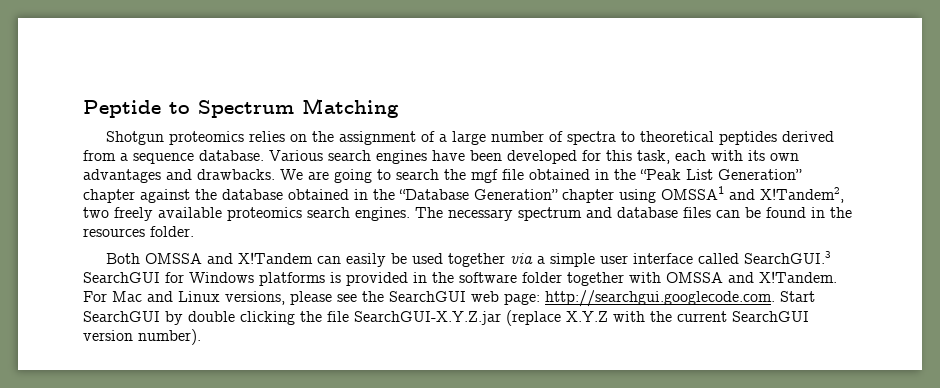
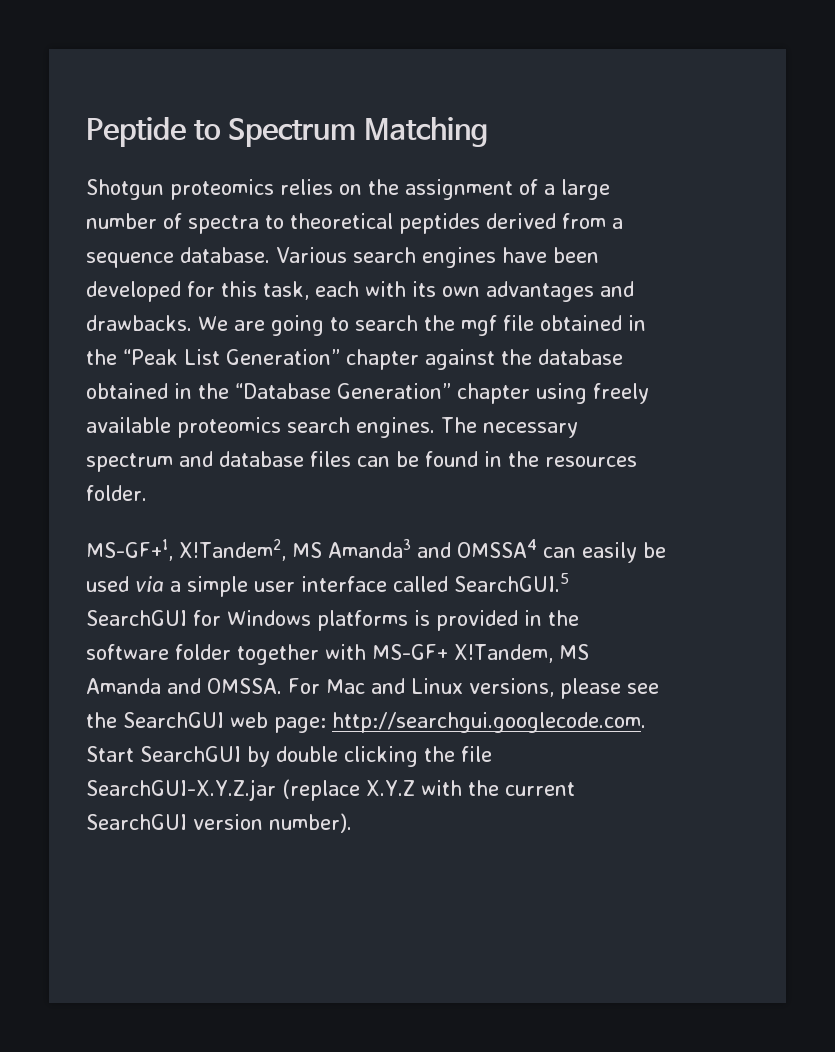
- We are going to search the mgf file obtained in the “Peak List Generation” chapter against the database obtained in the “Database Generation” chapter using OMSSA1 and X!Tandem2, two freely available proteomics search engines.
+ We are going to search the mgf file obtained in the “Peak List Generation” chapter against the database obtained in the “Database Generation” chapter using freely available proteomics search engines.
- Both OMSSA and X!Tandem can easily be used together via a simple user interface called SearchGUI.3 SearchGUI for Windows platforms is provided in the software folder together with OMSSA and X!Tandem.
+ MS-GF+1, X!Tandem2, MS Amanda3 and OMSSA4 can easily be used via a simple user interface called SearchGUI.5 SearchGUI for Windows platforms is provided in the software folder together with MS-GF+ X!Tandem, MS Amanda and OMSSA.

